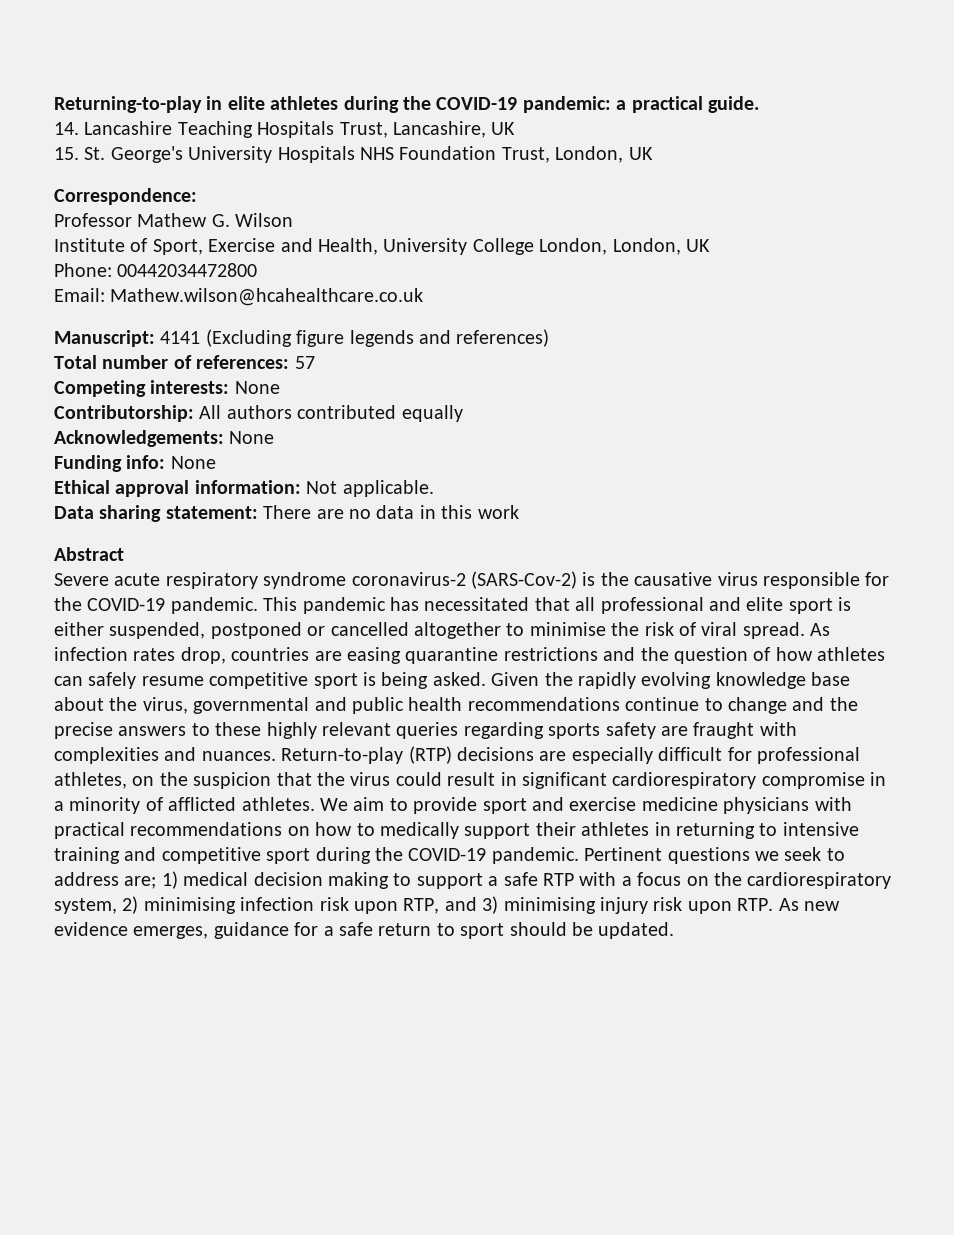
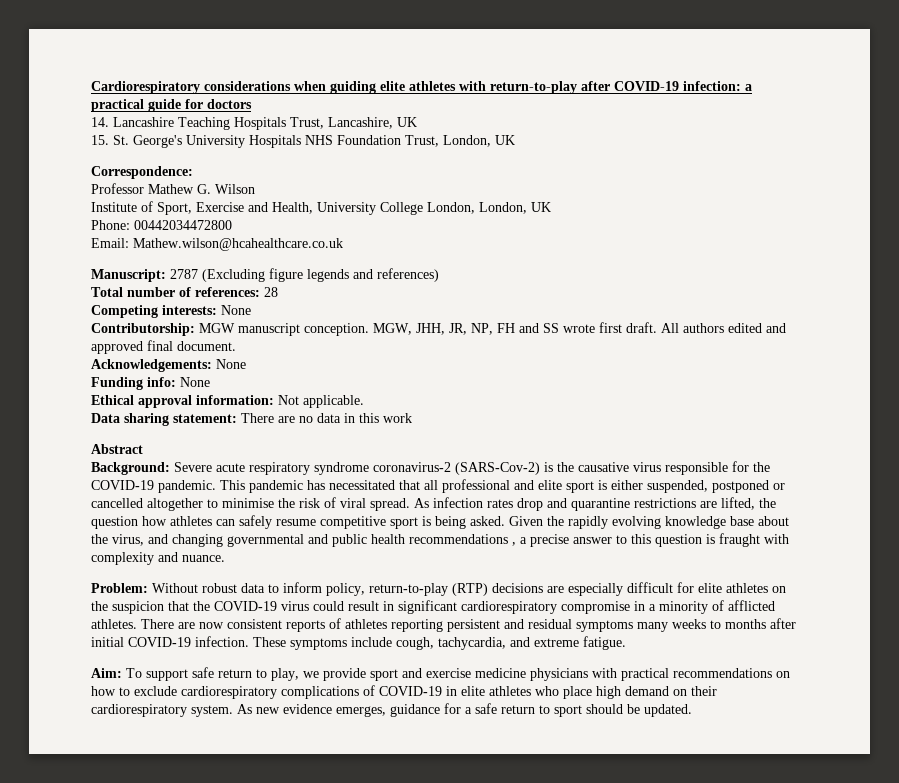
- Returning-to-play in elite athletes during the COVID-19 pandemic: a practical guide.
+ Cardiorespiratory considerations when guiding elite athletes with return-to-play after COVID-19 infection: a practical guide for doctors
- Manuscript: 4141 (Excluding figure legends and references)
+ Manuscript: 2787 (Excluding figure legends and references)
- Total number of references: 57
+ Total number of references: 28
- Contributorship: All authors contributed equally
+ Contributorship: MGW manuscript conception. MGW, JHH, JR, NP, FH and SS wrote first draft. All authors edited and approved final document.
- Severe acute respiratory syndrome coronavirus-2 (SARS-Cov-2) is the causative virus responsible for the COVID-19 pandemic.
+ Background: Severe acute respiratory syndrome coronavirus-2 (SARS-Cov-2) is the causative virus responsible for the COVID-19 pandemic.
- As infection rates drop, countries are easing quarantine restrictions and the question of how athletes can safely resume competitive sport is being asked.
+ As infection rates drop and quarantine restrictions are lifted, the question how athletes can safely resume competitive sport is being asked.
- Given the rapidly evolving knowledge base about the virus, governmental and public health recommendations continue to change and the precise answers to these highly relevant queries regarding sports safety are fraught with complexities and nuances. Return-to-play (RTP) decisions are especially difficult for professional athletes, on the suspicion that the virus could result in significant cardiorespiratory compromise in a minority of afflicted athletes.
+ Given the rapidly evolving knowledge base about the virus, and changing governmental and public health recommendations , a precise answer to this question is fraught with complexity and nuance.
+ Problem: Without robust data to inform policy, return-to-play (RTP) decisions are especially difficult for elite athletes on the suspicion that the COVID-19 virus could result in significant cardiorespiratory compromise in a minority of afflicted athletes.
- We aim to provide sport and exercise medicine physicians with practical recommendations on how to medically support their athletes in returning to intensive training and competitive sport during the COVID-19 pandemic. Pertinent questions we seek to address are; 1) medical decision making to support a safe RTP with a focus on the cardiorespiratory system, 2) minimising infection risk upon RTP, and 3) minimising injury risk upon RTP. As new evidence emerges, guidance for a safe return to sport should be updated.
+ There are now consistent reports of athletes reporting persistent and residual symptoms many weeks to months after initial COVID-19 infection. These symptoms include cough, tachycardia, and extreme fatigue.
+ Aim: To support safe return to play, we provide sport and exercise medicine physicians with practical recommendations on how to exclude cardiorespiratory complications of COVID-19 in elite athletes who place high demand on their cardiorespiratory system. As new evidence emerges, guidance for a safe return to sport should be updated.

